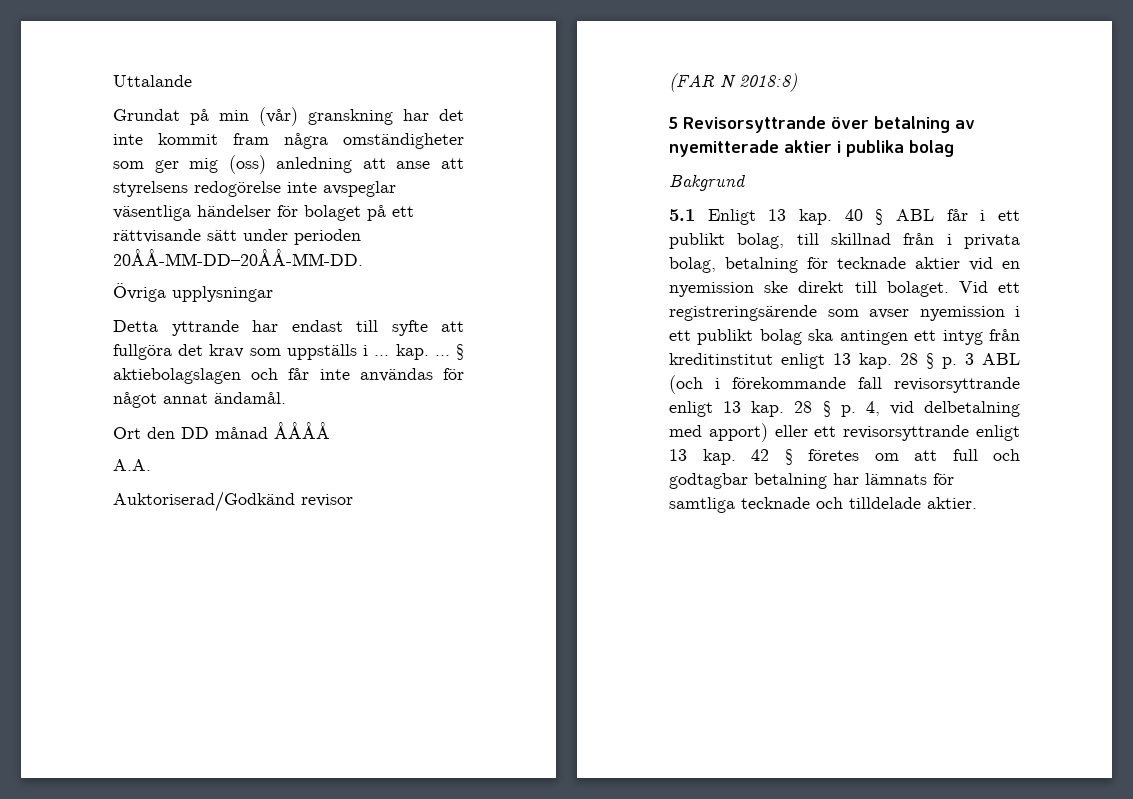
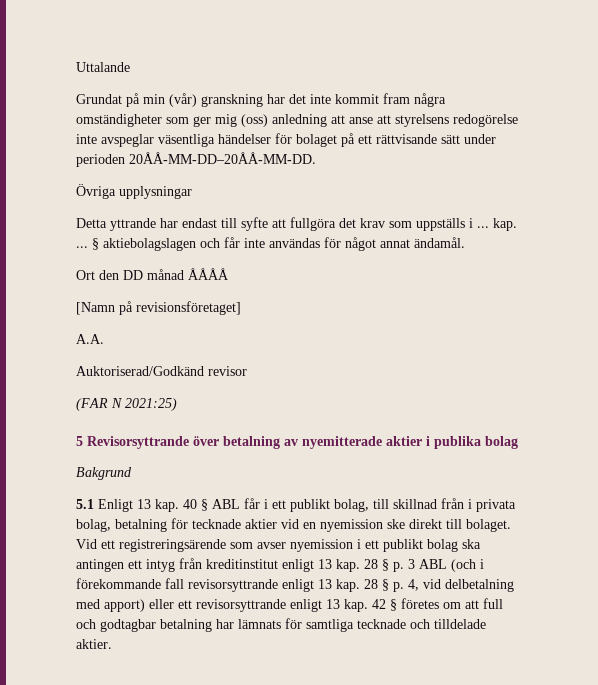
+ [Namn på revisionsföretaget]
- (FAR N 2018:8)
+ (FAR N 2021:25)

